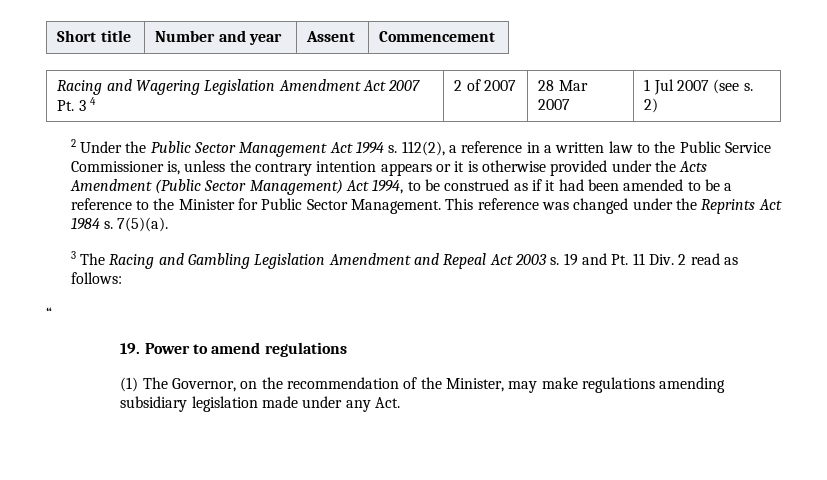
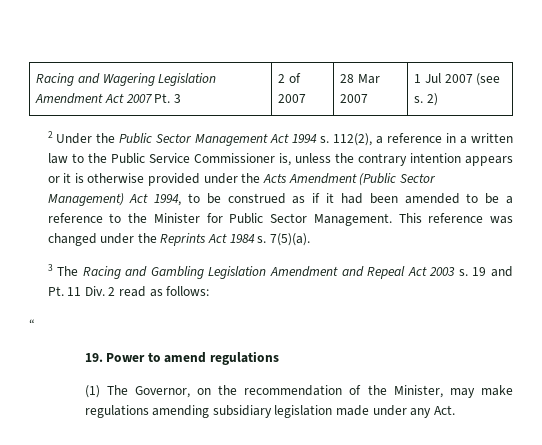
- Short title | Number and year | Assent | Commencement
- Racing and Wagering Legislation Amendment Act 2007 Pt. 3 4 | 2 of 2007 | 28 Mar 2007 | 1 Jul 2007 (see s. 2)
+ Racing and Wagering Legislation Amendment Act 2007 Pt. 3 | 2 of 2007 | 28 Mar 2007 | 1 Jul 2007 (see s. 2)

